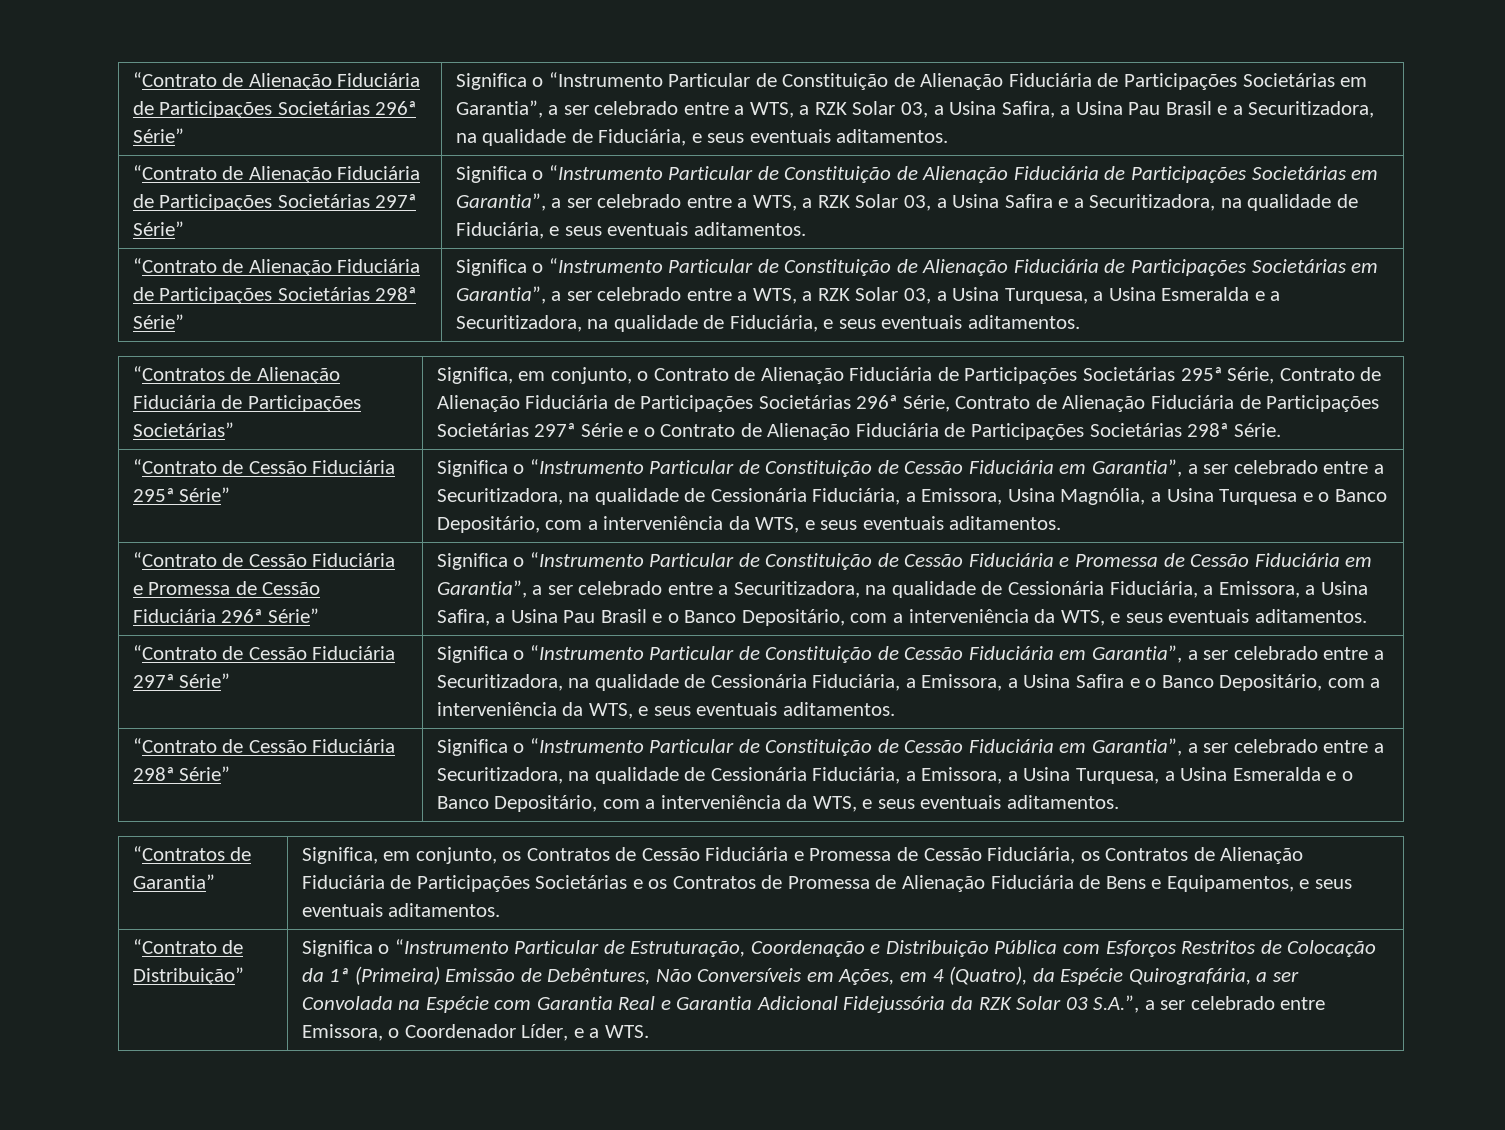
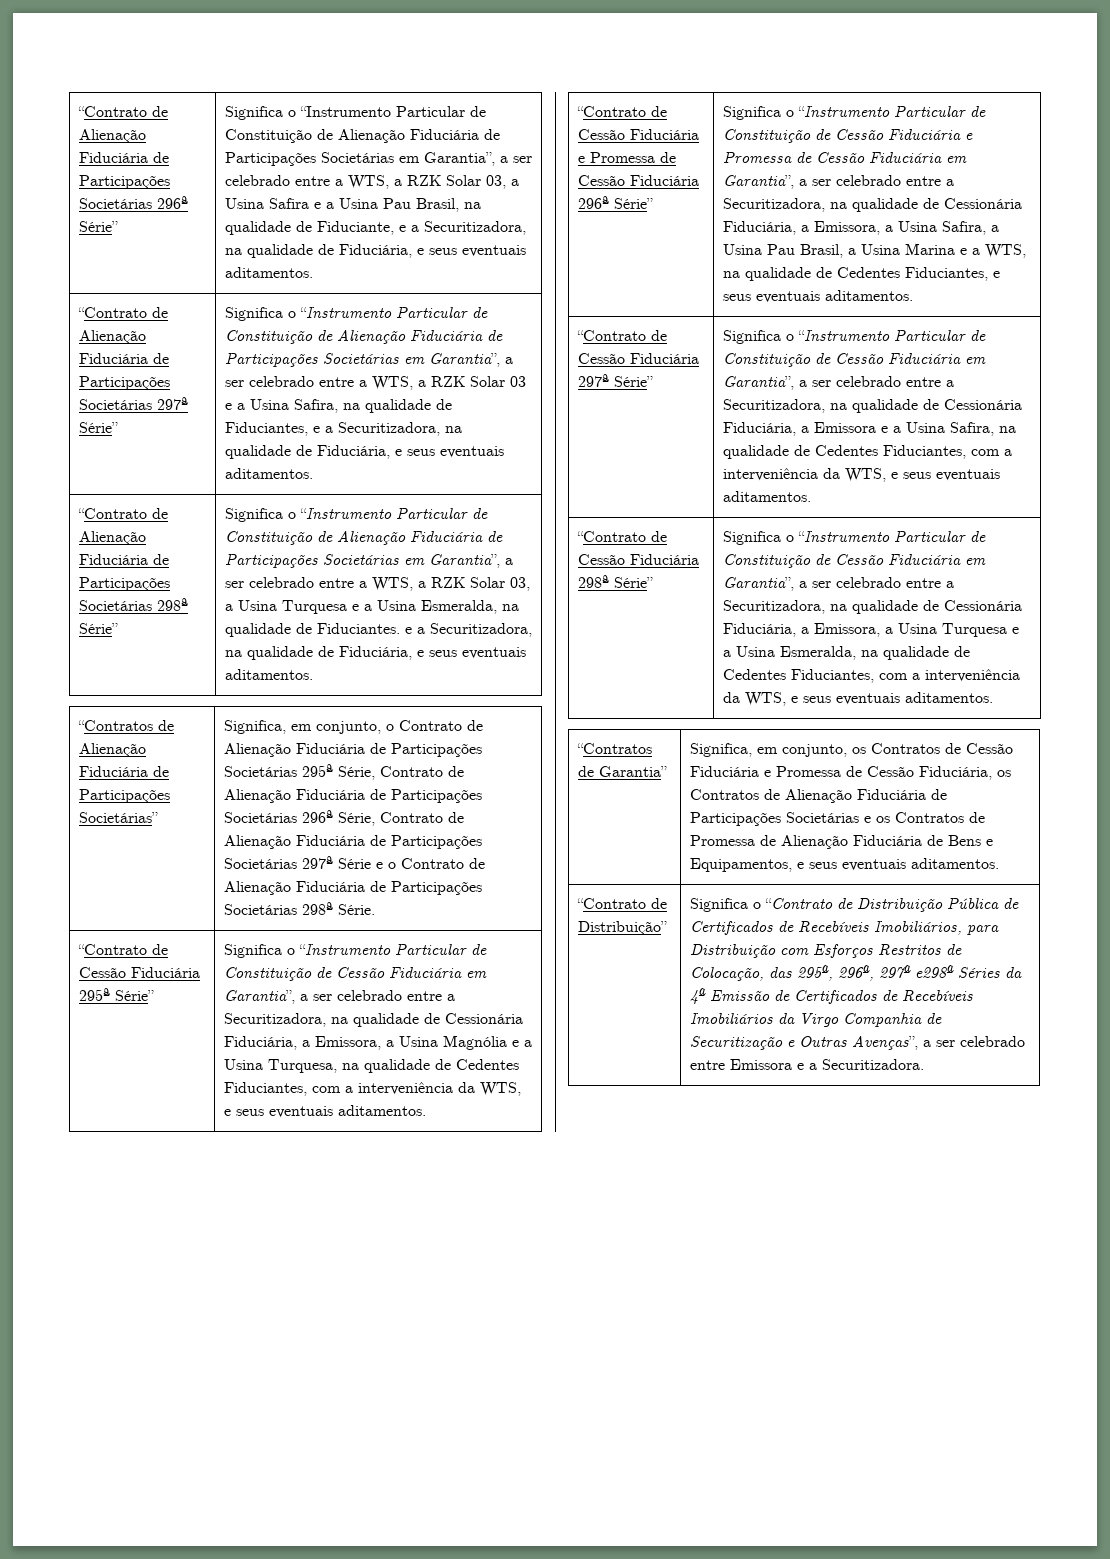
- Significa o “Instrumento Particular de Constituição de Alienação Fiduciária de Participações Societárias em Garantia”, a ser celebrado entre a WTS, a RZK Solar 03, a Usina Safira, a Usina Pau Brasil e a Securitizadora, na qualidade de Fiduciária, e seus eventuais aditamentos.
+ Significa o “Instrumento Particular de Constituição de Alienação Fiduciária de Participações Societárias em Garantia”, a ser celebrado entre a WTS, a RZK Solar 03, a Usina Safira e a Usina Pau Brasil, na qualidade de Fiduciante, e a Securitizadora, na qualidade de Fiduciária, e seus eventuais aditamentos.
- Significa o “Instrumento Particular de Constituição de Alienação Fiduciária de Participações Societárias em Garantia”, a ser celebrado entre a WTS, a RZK Solar 03, a Usina Safira e a Securitizadora, na qualidade de Fiduciária, e seus eventuais aditamentos.
+ Significa o “Instrumento Particular de Constituição de Alienação Fiduciária de Participações Societárias em Garantia”, a ser celebrado entre a WTS, a RZK Solar 03 e a Usina Safira, na qualidade de Fiduciantes, e a Securitizadora, na qualidade de Fiduciária, e seus eventuais aditamentos.
- Significa o “Instrumento Particular de Constituição de Alienação Fiduciária de Participações Societárias em Garantia”, a ser celebrado entre a WTS, a RZK Solar 03, a Usina Turquesa, a Usina Esmeralda e a Securitizadora, na qualidade de Fiduciária, e seus eventuais aditamentos.
+ Significa o “Instrumento Particular de Constituição de Alienação Fiduciária de Participações Societárias em Garantia”, a ser celebrado entre a WTS, a RZK Solar 03, a Usina Turquesa e a Usina Esmeralda, na qualidade de Fiduciantes. e a Securitizadora, na qualidade de Fiduciária, e seus eventuais aditamentos.
- Significa o “Instrumento Particular de Constituição de Cessão Fiduciária em Garantia”, a ser celebrado entre a Securitizadora, na qualidade de Cessionária Fiduciária, a Emissora, Usina Magnólia, a Usina Turquesa e o Banco Depositário, com a interveniência da WTS, e seus eventuais aditamentos.
+ Significa o “Instrumento Particular de Constituição de Cessão Fiduciária em Garantia”, a ser celebrado entre a Securitizadora, na qualidade de Cessionária Fiduciária, a Emissora, a Usina Magnólia e a Usina Turquesa, na qualidade de Cedentes Fiduciantes, com a interveniência da WTS, e seus eventuais aditamentos.
- Significa o “Instrumento Particular de Constituição de Cessão Fiduciária e Promessa de Cessão Fiduciária em Garantia”, a ser celebrado entre a Securitizadora, na qualidade de Cessionária Fiduciária, a Emissora, a Usina Safira, a Usina Pau Brasil e o Banco Depositário, com a interveniência da WTS, e seus eventuais aditamentos.
+ Significa o “Instrumento Particular de Constituição de Cessão Fiduciária e Promessa de Cessão Fiduciária em Garantia”, a ser celebrado entre a Securitizadora, na qualidade de Cessionária Fiduciária, a Emissora, a Usina Safira, a Usina Pau Brasil, a Usina Marina e a WTS, na qualidade de Cedentes Fiduciantes, e seus eventuais aditamentos.
- Significa o “Instrumento Particular de Constituição de Cessão Fiduciária em Garantia”, a ser celebrado entre a Securitizadora, na qualidade de Cessionária Fiduciária, a Emissora, a Usina Safira e o Banco Depositário, com a interveniência da WTS, e seus eventuais aditamentos.
+ Significa o “Instrumento Particular de Constituição de Cessão Fiduciária em Garantia”, a ser celebrado entre a Securitizadora, na qualidade de Cessionária Fiduciária, a Emissora e a Usina Safira, na qualidade de Cedentes Fiduciantes, com a interveniência da WTS, e seus eventuais aditamentos.
- Significa o “Instrumento Particular de Constituição de Cessão Fiduciária em Garantia”, a ser celebrado entre a Securitizadora, na qualidade de Cessionária Fiduciária, a Emissora, a Usina Turquesa, a Usina Esmeralda e o Banco Depositário, com a interveniência da WTS, e seus eventuais aditamentos.
+ Significa o “Instrumento Particular de Constituição de Cessão Fiduciária em Garantia”, a ser celebrado entre a Securitizadora, na qualidade de Cessionária Fiduciária, a Emissora, a Usina Turquesa e a Usina Esmeralda, na qualidade de Cedentes Fiduciantes, com a interveniência da WTS, e seus eventuais aditamentos.
- Significa o “Instrumento Particular de Estruturação, Coordenação e Distribuição Pública com Esforços Restritos de Colocação da 1ª (Primeira) Emissão de Debêntures, Não Conversíveis em Ações, em 4 (Quatro), da Espécie Quirografária, a ser Convolada na Espécie com Garantia Real e Garantia Adicional Fidejussória da RZK Solar 03 S.A.”, a ser celebrado entre Emissora, o Coordenador Líder, e a WTS.
+ Significa o “Contrato de Distribuição Pública de Certificados de Recebíveis Imobiliários, para Distribuição com Esforços Restritos de Colocação, das 295ª, 296ª, 297ª e298ª Séries da 4ª Emissão de Certificados de Recebíveis Imobiliários da Virgo Companhia de Securitização e Outras Avenças”, a ser celebrado entre Emissora e a Securitizadora.

